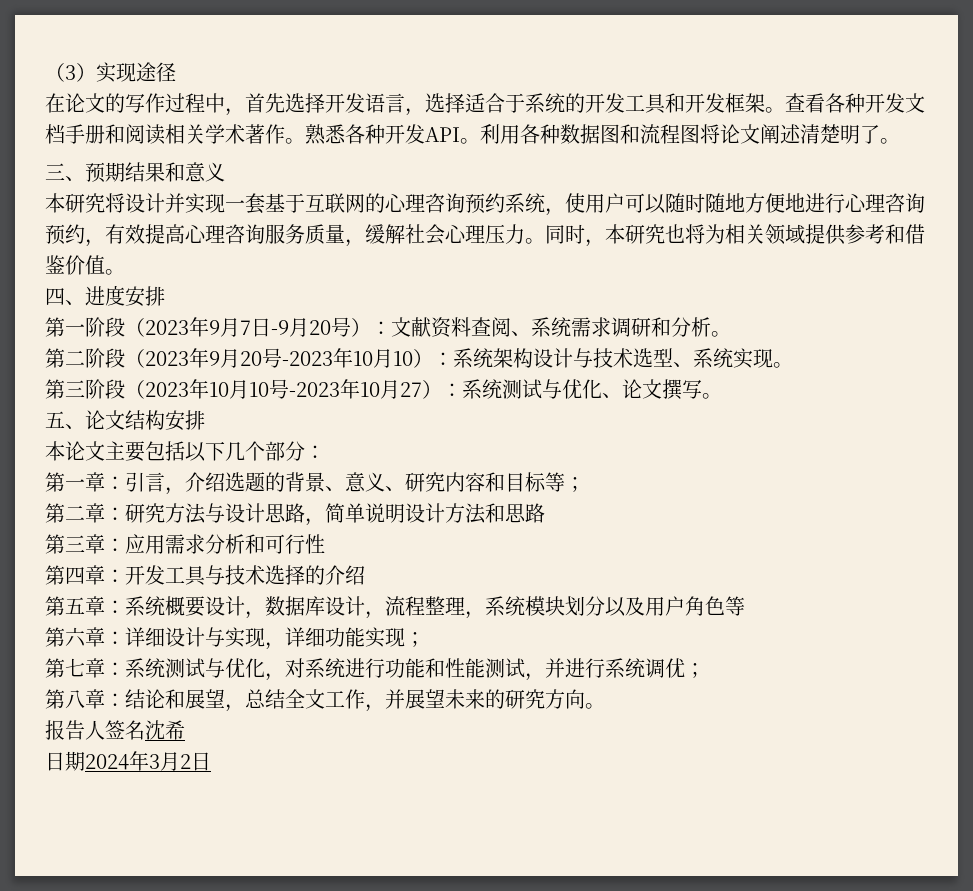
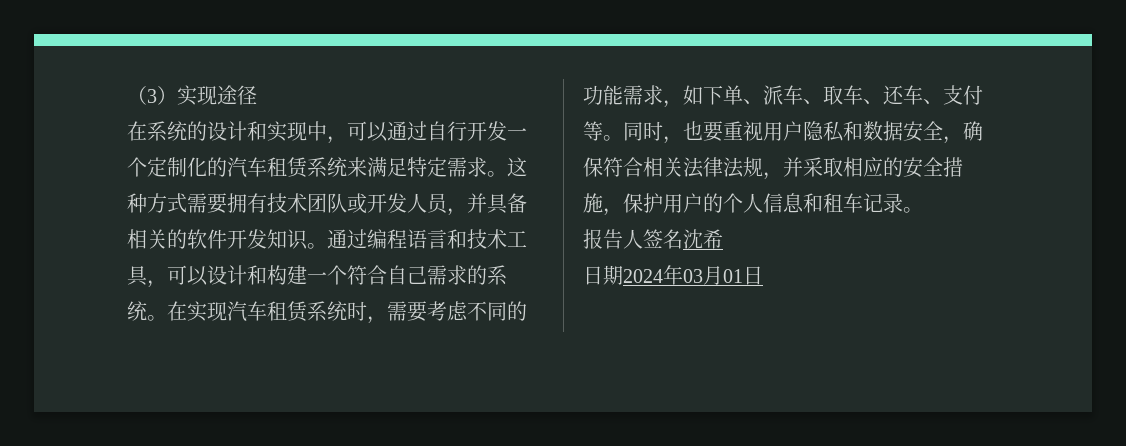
- 在论文的写作过程中，首先选择开发语言，选择适合于系统的开发工具和开发框架。查看各种开发文档手册和阅读相关学术著作。熟悉各种开发API。利用各种数据图和流程图将论文阐述清楚明了。
- 三、预期结果和意义
- 本研究将设计并实现一套基于互联网的心理咨询预约系统，使用户可以随时随地方便地进行心理咨询预约，有效提高心理咨询服务质量，缓解社会心理压力。同时，本研究也将为相关领域提供参考和借鉴价值。
- 四、进度安排
- 第一阶段（2023年9月7日-9月20号）：文献资料查阅、系统需求调研和分析。
- 第二阶段（2023年9月20号-2023年10月10）：系统架构设计与技术选型、系统实现。
- 第三阶段（2023年10月10号-2023年10月27）：系统测试与优化、论文撰写。
- 五、论文结构安排
- 本论文主要包括以下几个部分：
- 第一章：引言，介绍选题的背景、意义、研究内容和目标等；
- 第二章：研究方法与设计思路，简单说明设计方法和思路
- 第三章：应用需求分析和可行性
- 第四章：开发工具与技术选择的介绍
- 第五章：系统概要设计，数据库设计，流程整理，系统模块划分以及用户角色等
- 第六章：详细设计与实现，详细功能实现；
- 第七章：系统测试与优化，对系统进行功能和性能测试，并进行系统调优；
- 第八章：结论和展望，总结全文工作，并展望未来的研究方向。
+ 在系统的设计和实现中，可以通过自行开发一个定制化的汽车租赁系统来满足特定需求。这种方式需要拥有技术团队或开发人员，并具备相关的软件开发知识。通过编程语言和技术工具，可以设计和构建一个符合自己需求的系统。在实现汽车租赁系统时，需要考虑不同的功能需求，如下单、派车、取车、还车、支付等。同时，也要重视用户隐私和数据安全，确保符合相关法律法规，并采取相应的安全措施，保护用户的个人信息和租车记录。
- 日期2024年3月2日
+ 日期2024年03月01日

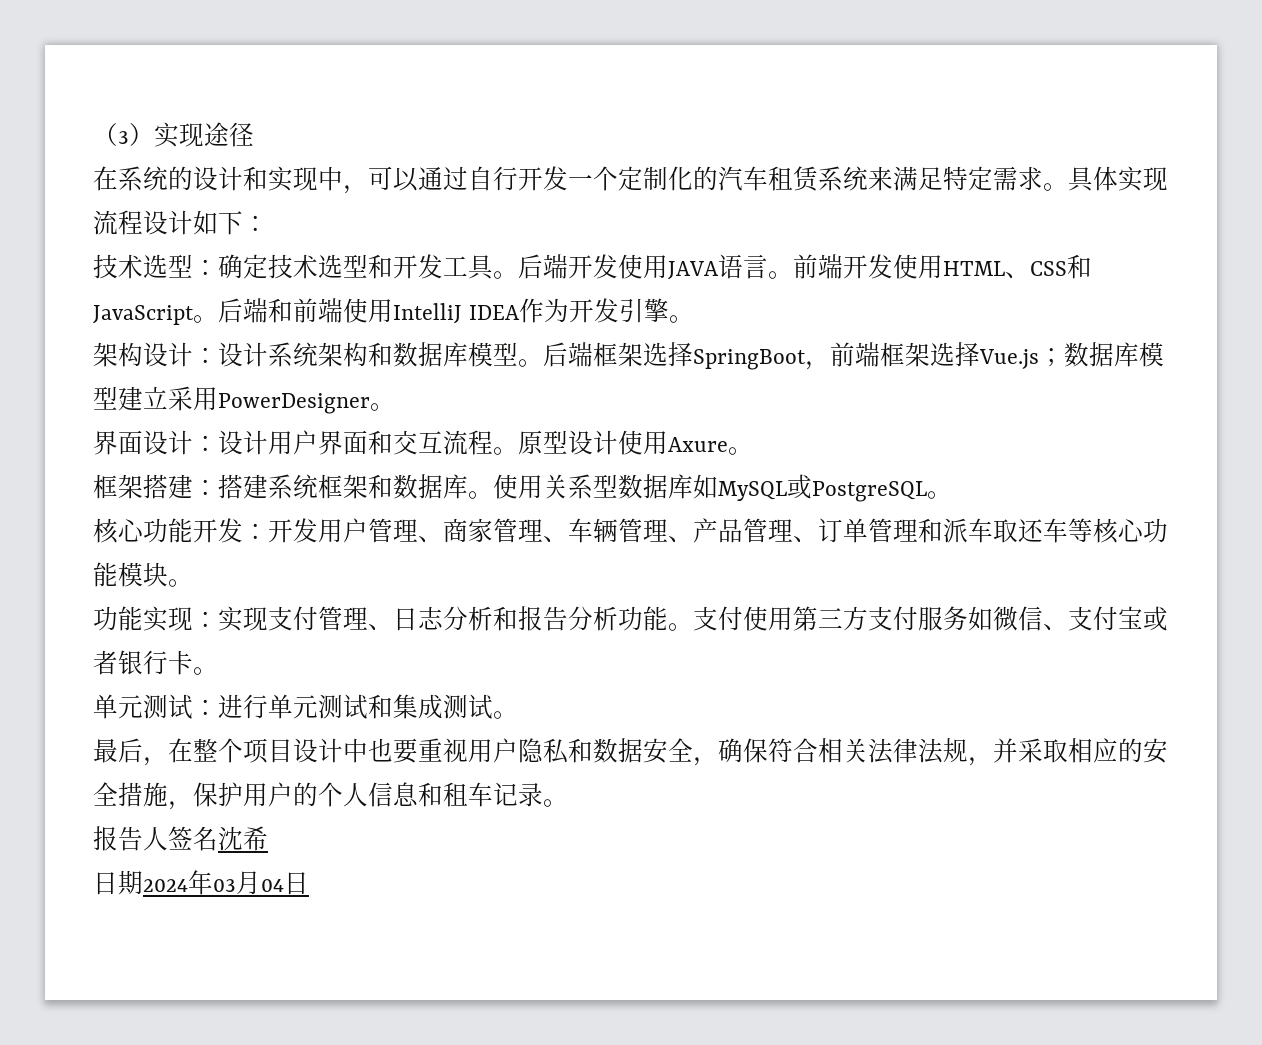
- 这种方式需要拥有技术团队或开发人员，并具备相关的软件开发知识。通过编程语言和技术工具，可以设计和构建一个符合自己需求的系统。在实现汽车租赁系统时，需要考虑不同的功能需求，如下单、派车、取车、还车、支付等。同时，也要重视用户隐私和数据安全，确保符合相关法律法规，并采取相应的安全措施，保护用户的个人信息和租车记录。
+ 具体实现流程设计如下：
+ 技术选型：确定技术选型和开发工具。后端开发使用JAVA语言。前端开发使用HTML、CSS和JavaScript。后端和前端使用IntelliJ IDEA作为开发引擎。
+ 架构设计：设计系统架构和数据库模型。后端框架选择SpringBoot，前端框架选择Vue.js；数据库模型建立采用PowerDesigner。
+ 界面设计：设计用户界面和交互流程。原型设计使用Axure。
+ 框架搭建：搭建系统框架和数据库。使用关系型数据库如MySQL或PostgreSQL。
+ 核心功能开发：开发用户管理、商家管理、车辆管理、产品管理、订单管理和派车取还车等核心功能模块。
+ 功能实现：实现支付管理、日志分析和报告分析功能。支付使用第三方支付服务如微信、支付宝或者银行卡。
+ 单元测试：进行单元测试和集成测试。
+ 最后，在整个项目设计中也要重视用户隐私和数据安全，确保符合相关法律法规，并采取相应的安全措施，保护用户的个人信息和租车记录。
- 日期2024年03月01日
+ 日期2024年03月04日

